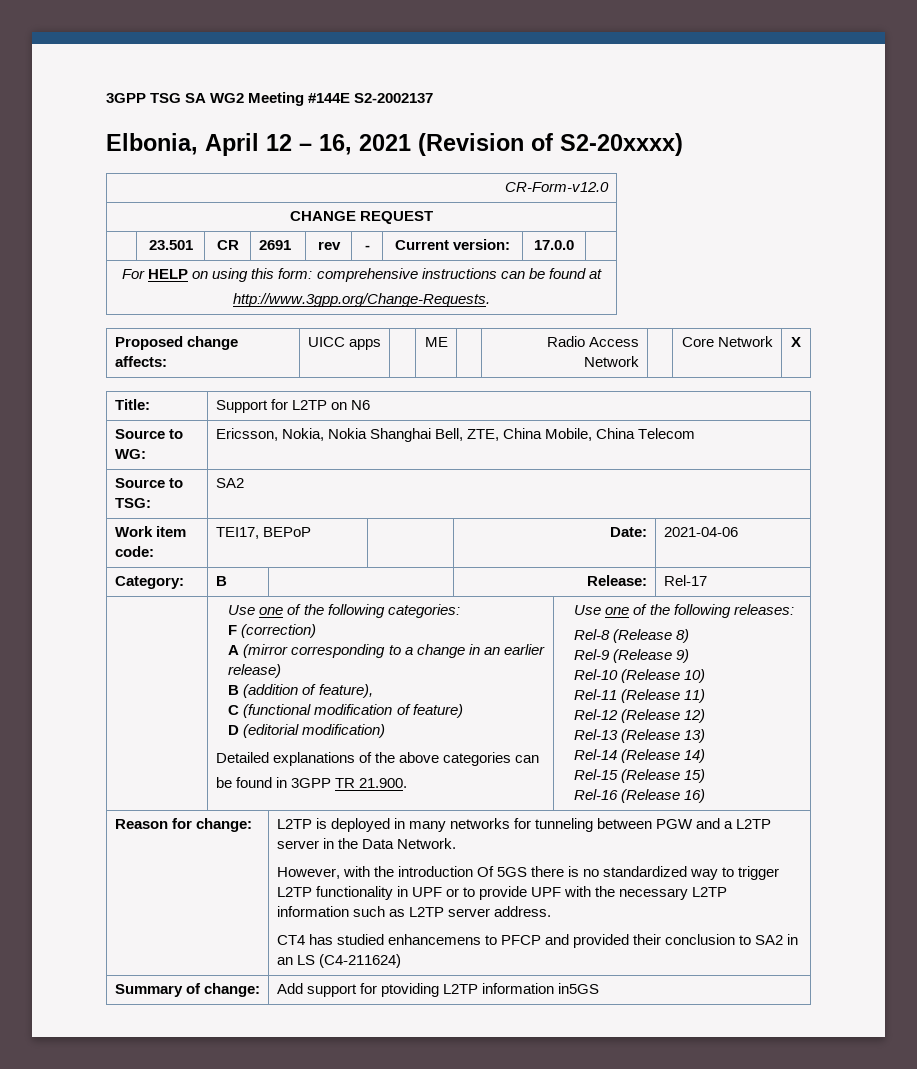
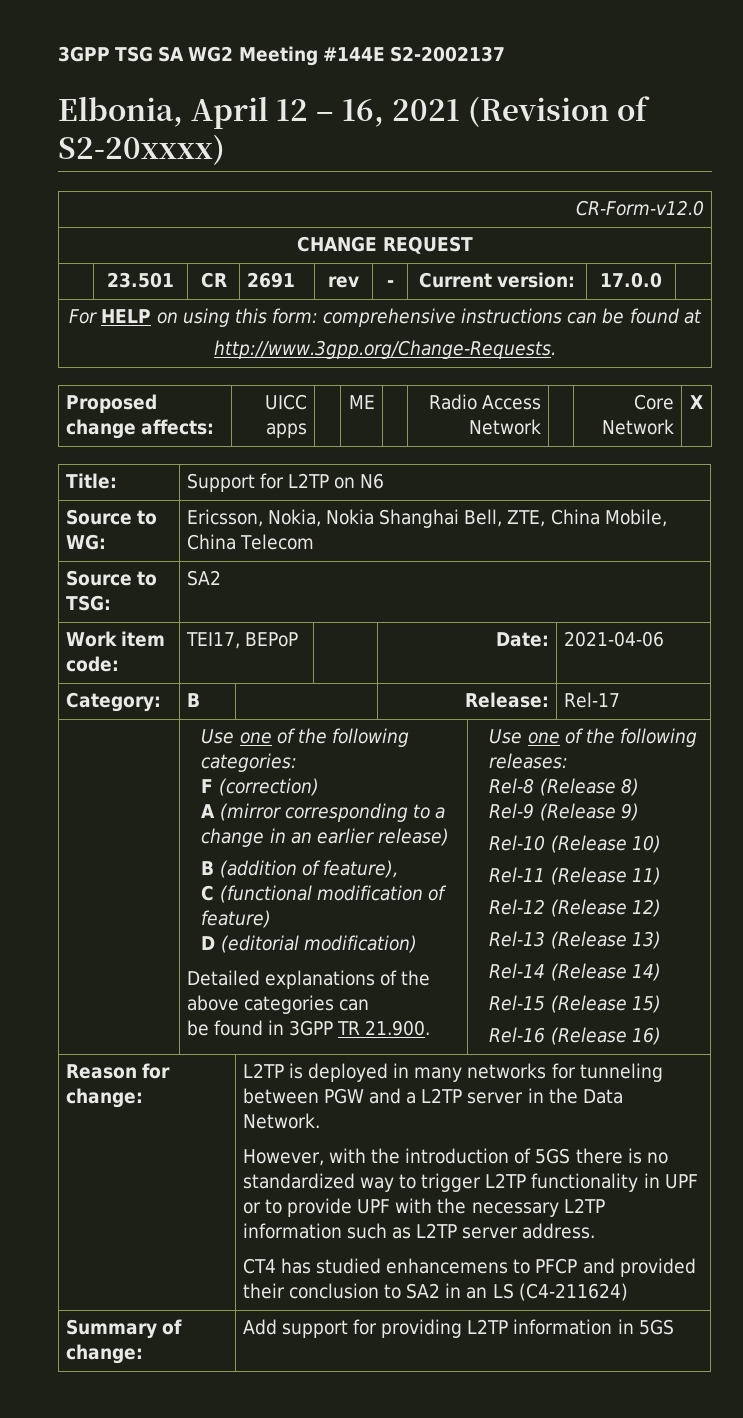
- However, with the introduction Of 5GS there is no standardized way to trigger L2TP functionality in UPF or to provide UPF with the necessary L2TP information such as L2TP server address.
+ However, with the introduction of 5GS there is no standardized way to trigger L2TP functionality in UPF or to provide UPF with the necessary L2TP information such as L2TP server address.
- Summary of change: | Add support for ptoviding L2TP information in5GS
+ Summary of change: | Add support for providing L2TP information in 5GS

